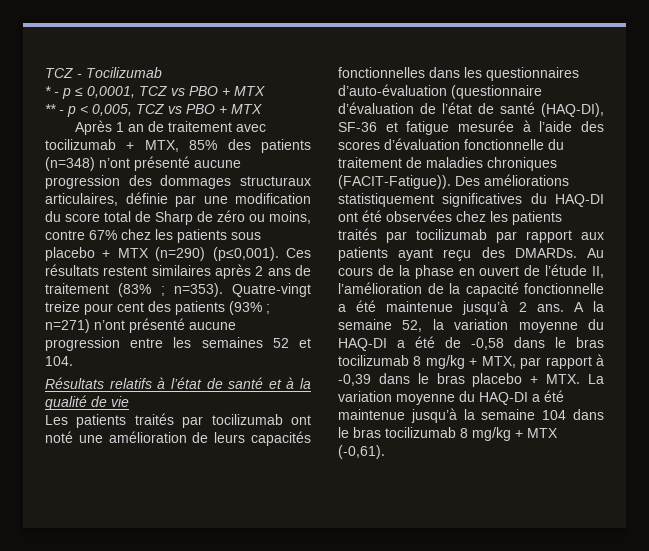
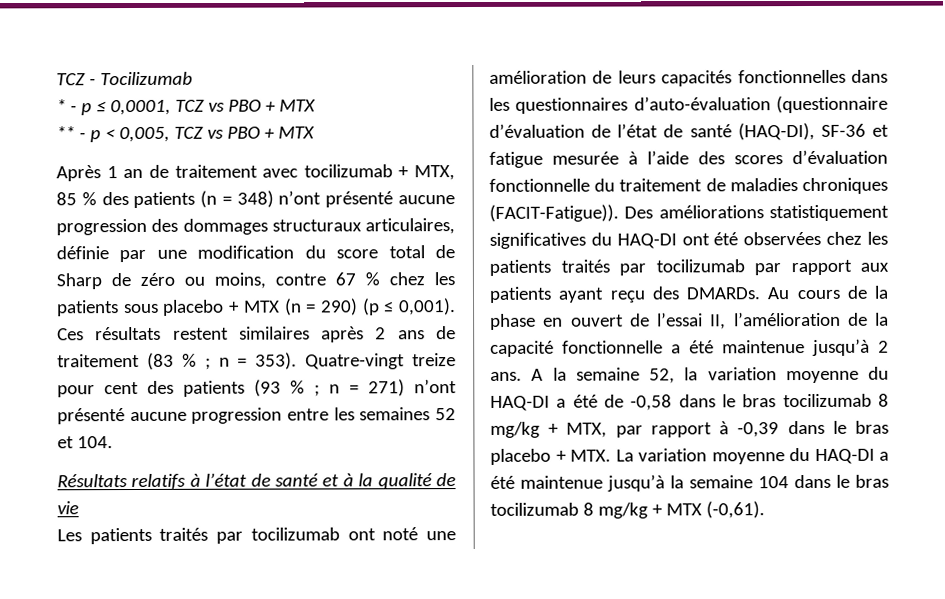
- Après 1 an de traitement avec tocilizumab + MTX, 85% des patients (n=348) n’ont présenté aucune progression des dommages structuraux articulaires, définie par une modification du score total de Sharp de zéro ou moins, contre 67% chez les patients sous placebo + MTX (n=290) (p≤0,001).
+ Après 1 an de traitement avec tocilizumab + MTX, 85 % des patients (n = 348) n’ont présenté aucune progression des dommages structuraux articulaires, définie par une modification du score total de Sharp de zéro ou moins, contre 67 % chez les patients sous placebo + MTX (n = 290) (p ≤ 0,001).
- Ces résultats restent similaires après 2 ans de traitement (83% ; n=353).
+ Ces résultats restent similaires après 2 ans de traitement (83 % ; n = 353).
- Quatre-vingt treize pour cent des patients (93% ; n=271) n’ont présenté aucune progression entre les semaines 52 et 104.
+ Quatre-vingt treize pour cent des patients (93 % ; n = 271) n’ont présenté aucune progression entre les semaines 52 et 104.
- Au cours de la phase en ouvert de l’étude II, l’amélioration de la capacité fonctionnelle a été maintenue jusqu’à 2 ans.
+ Au cours de la phase en ouvert de l’essai II, l’amélioration de la capacité fonctionnelle a été maintenue jusqu’à 2 ans.

